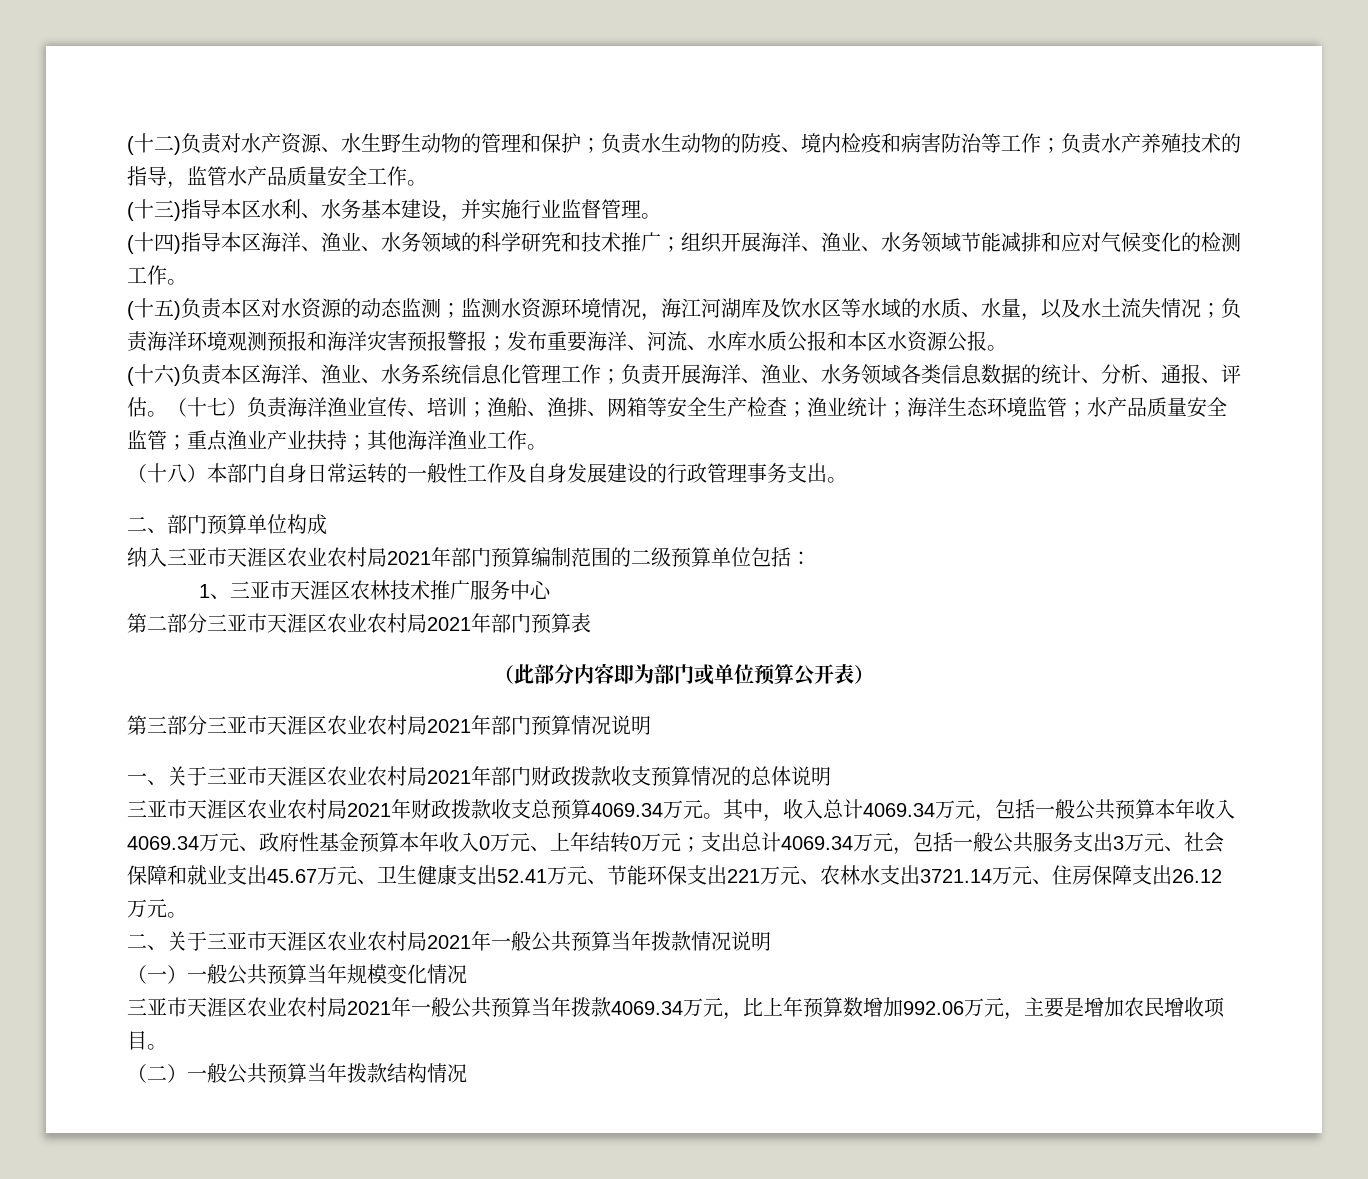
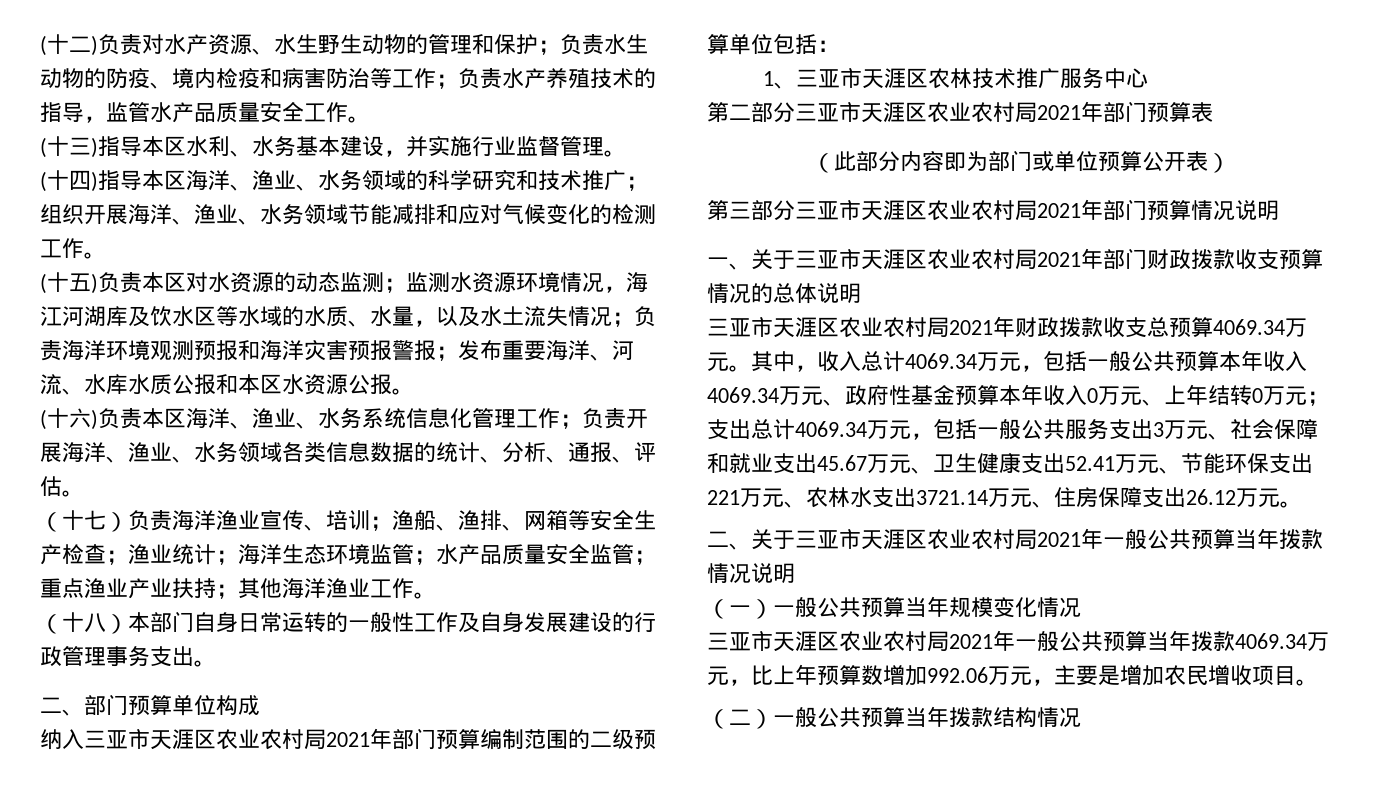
- 负责开展海洋、渔业、水务领域各类信息数据的统计、分析、通报、评估。（十七）负责海洋渔业宣传、培训；
+ 负责开展海洋、渔业、水务领域各类信息数据的统计、分析、通报、评估。
+ （十七）负责海洋渔业宣传、培训；

